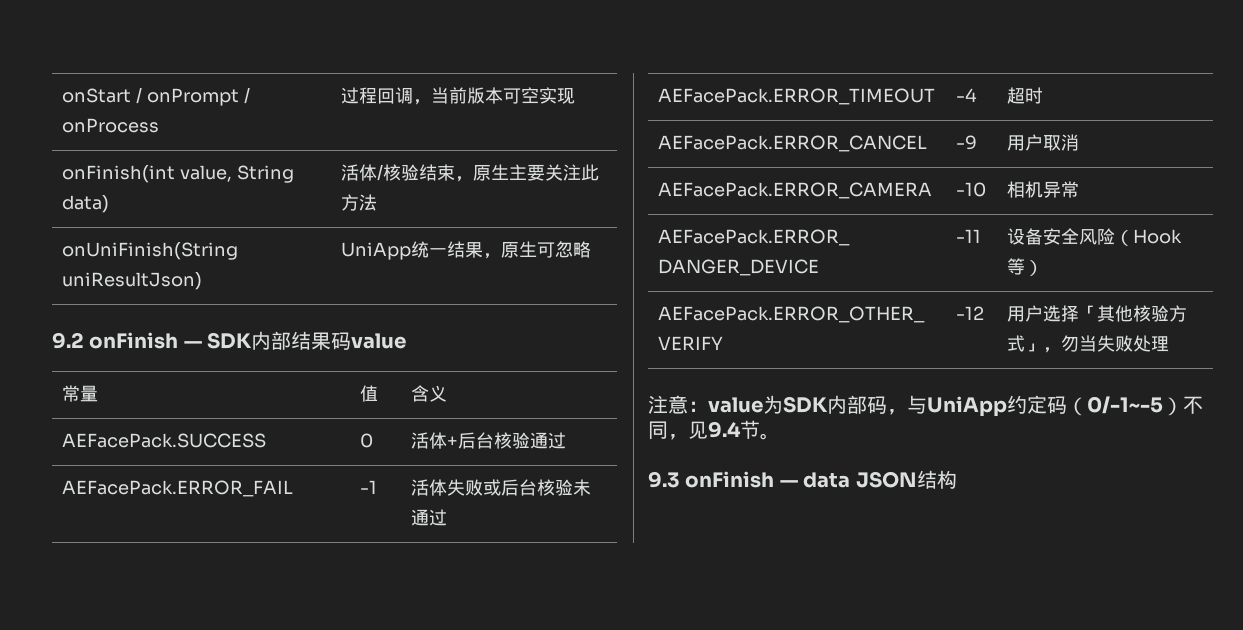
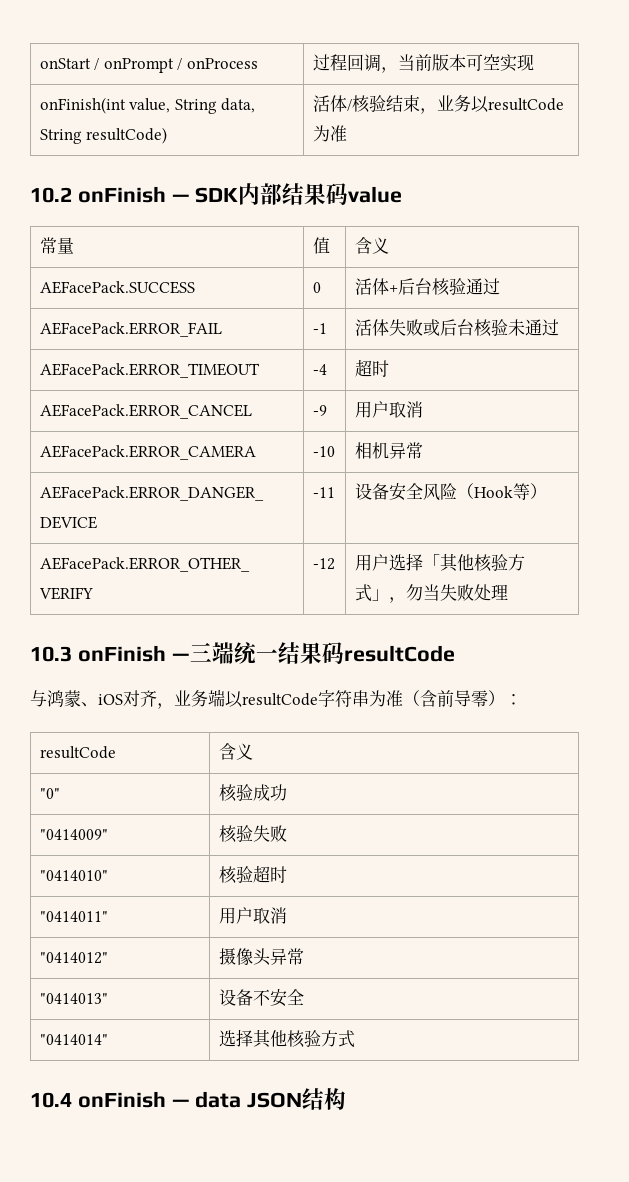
- onFinish(int value, String data) | 活体/核验结束，原生主要关注此方法
- onUniFinish(String uniResultJson) | UniApp统一结果，原生可忽略
- 9.2 onFinish — SDK内部结果码value
+ onFinish(int value, String data, String resultCode) | 活体/核验结束，业务以resultCode为准
+ 10.2 onFinish — SDK内部结果码value
- 注意：value为SDK内部码，与UniApp约定码（0/-1~-5）不同，见9.4节。
- 9.3 onFinish — data JSON结构
+ 10.3 onFinish —三端统一结果码resultCode
+ 与鸿蒙、iOS对齐，业务端以resultCode字符串为准（含前导零）：
+ resultCode | 含义
+ "0" | 核验成功
+ "0414009" | 核验失败
+ "0414010" | 核验超时
+ "0414011" | 用户取消
+ "0414012" | 摄像头异常
+ "0414013" | 设备不安全
+ "0414014" | 选择其他核验方式
+ 10.4 onFinish — data JSON结构

